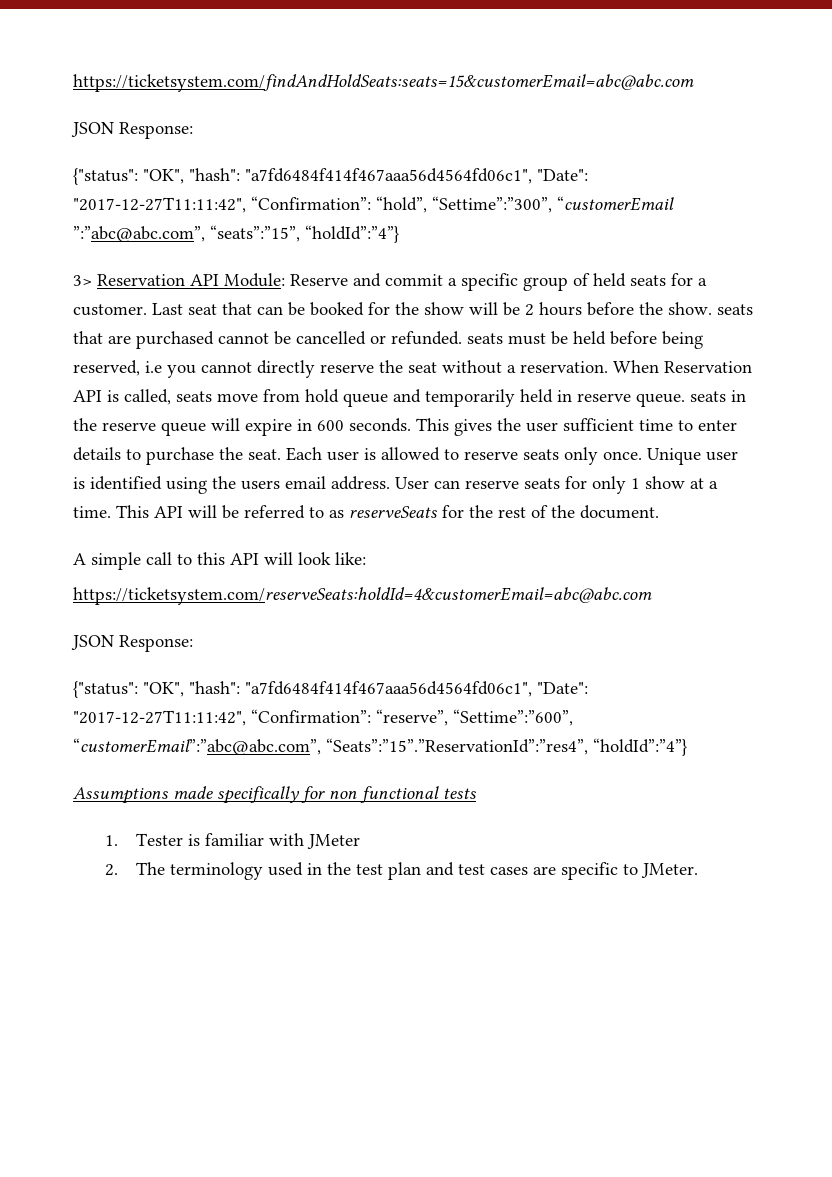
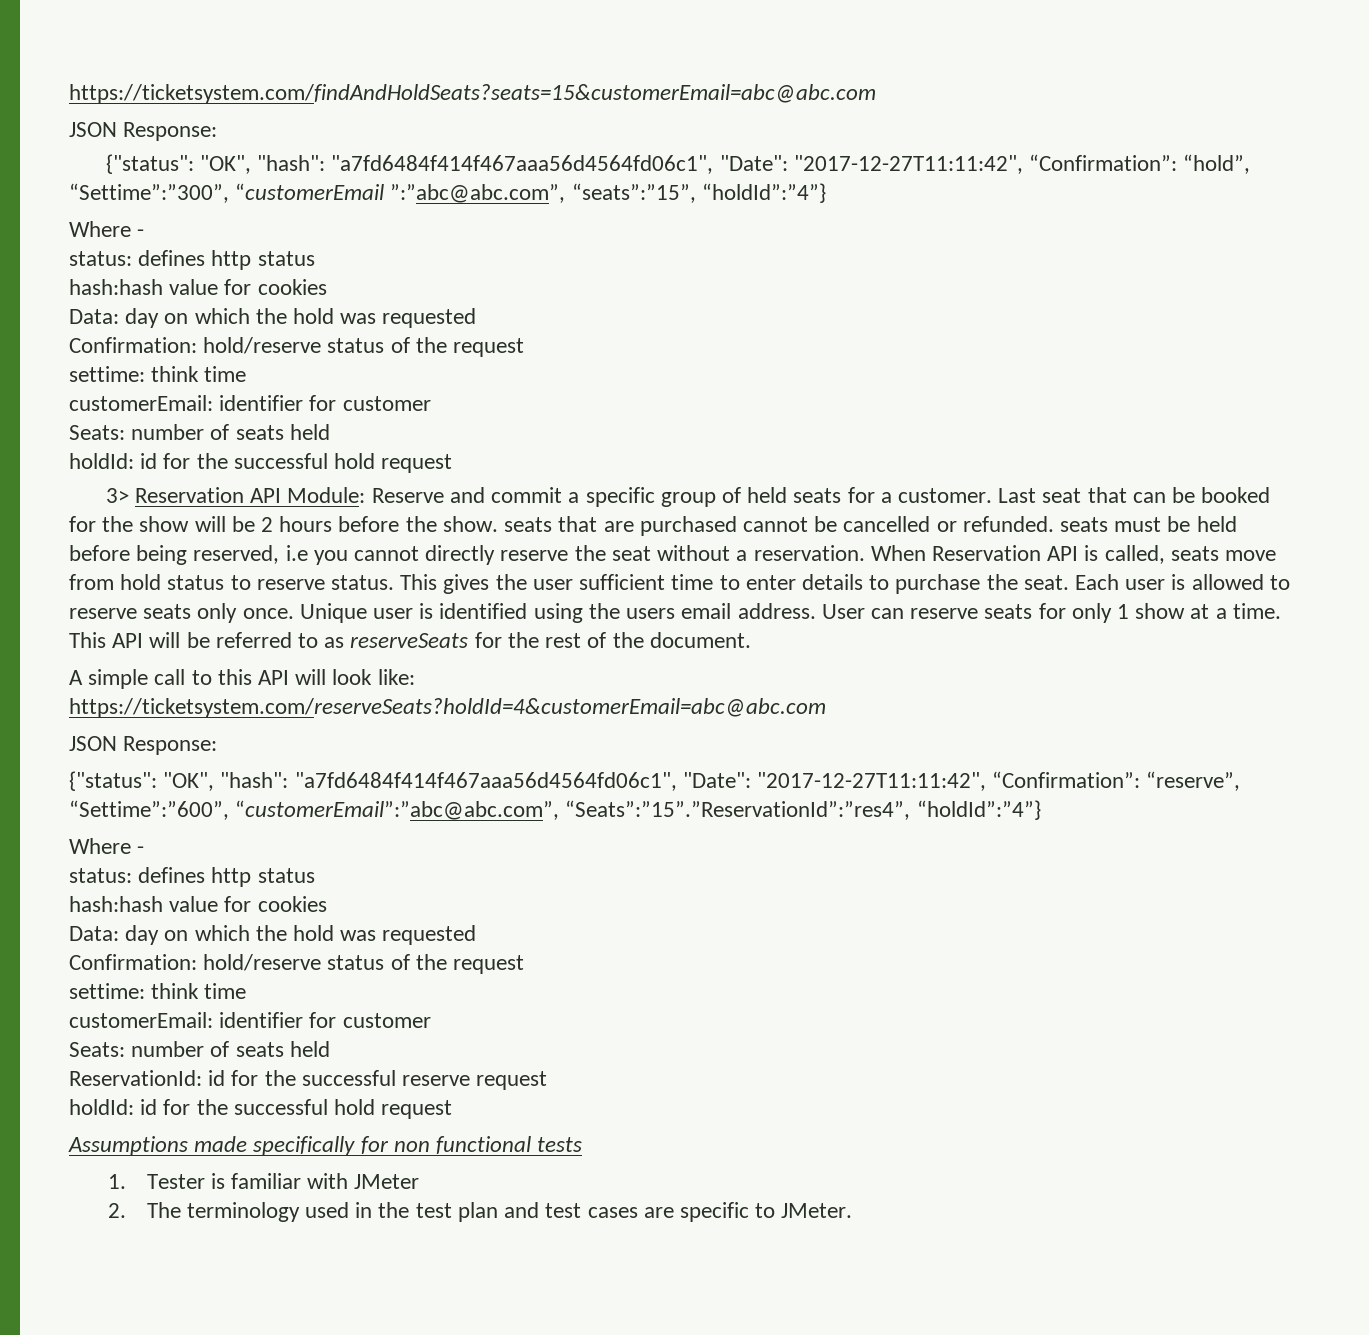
- https://ticketsystem.com/findAndHoldSeats:seats=15&customerEmail=abc@abc.com
+ https://ticketsystem.com/findAndHoldSeats?seats=15&customerEmail=abc@abc.com
  {"status": "OK", "hash": "a7fd6484f414f467aaa56d4564fd06c1", "Date": "2017-12-27T11:11:42", “Confirmation”: “hold”, “Settime”:”300”, “customerEmail ”:”abc@abc.com”, “seats”:”15”, “holdId”:”4”}
+ Where -
+ status: defines http status
+ hash:hash value for cookies
+ Data: day on which the hold was requested
+ Confirmation: hold/reserve status of the request
+ settime: think time
+ customerEmail: identifier for customer
+ Seats: number of seats held
+ holdId: id for the successful hold request
- When Reservation API is called, seats move from hold queue and temporarily held in reserve queue. seats in the reserve queue will expire in 600 seconds.
+ When Reservation API is called, seats move from hold status to reserve status.
- https://ticketsystem.com/reserveSeats:holdId=4&customerEmail=abc@abc.com
+ https://ticketsystem.com/reserveSeats?holdId=4&customerEmail=abc@abc.com
  {"status": "OK", "hash": "a7fd6484f414f467aaa56d4564fd06c1", "Date": "2017-12-27T11:11:42", “Confirmation”: “reserve”, “Settime”:”600”, “customerEmail”:”abc@abc.com”, “Seats”:”15”.”ReservationId”:”res4”, “holdId”:”4”}
+ Where -
+ status: defines http status
+ hash:hash value for cookies
+ Data: day on which the hold was requested
+ Confirmation: hold/reserve status of the request
+ settime: think time
+ customerEmail: identifier for customer
+ Seats: number of seats held
+ ReservationId: id for the successful reserve request
+ holdId: id for the successful hold request

